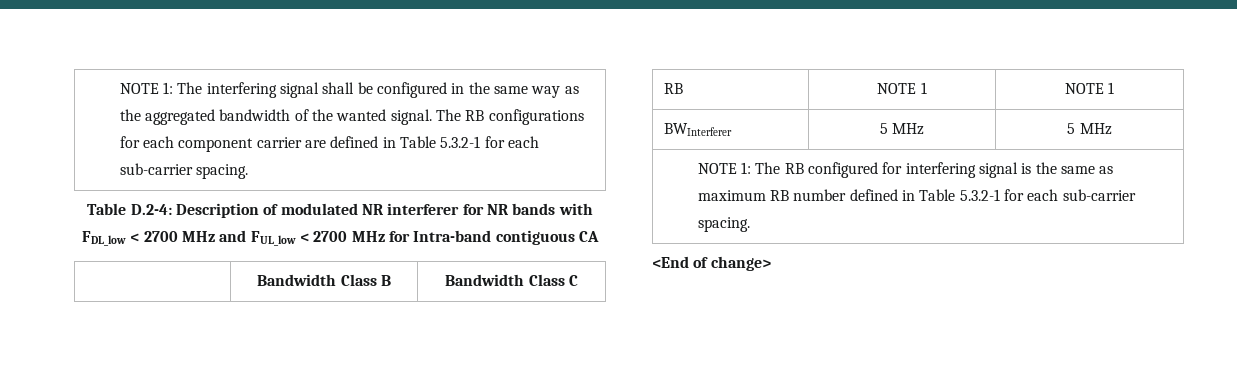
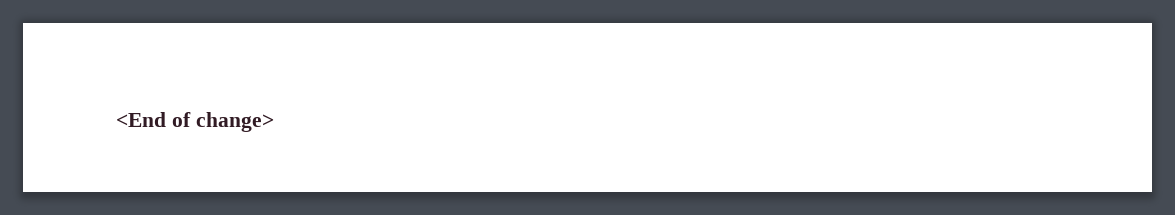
- NOTE 1: The interfering signal shall be configured in the same way as the aggregated bandwidth of the wanted signal. The RB configurations for each component carrier are defined in Table 5.3.2-1 for each sub-carrier spacing.
- Table D.2-4: Description of modulated NR interferer for NR bands with FDL_low < 2700 MHz and FUL_low < 2700 MHz for Intra-band contiguous CA
- | Bandwidth Class B | Bandwidth Class C
- RB | NOTE 1 | NOTE 1
- BWInterferer | 5 MHz | 5 MHz
- NOTE 1: The RB configured for interfering signal is the same as maximum RB number defined in Table 5.3.2-1 for each sub-carrier spacing.

